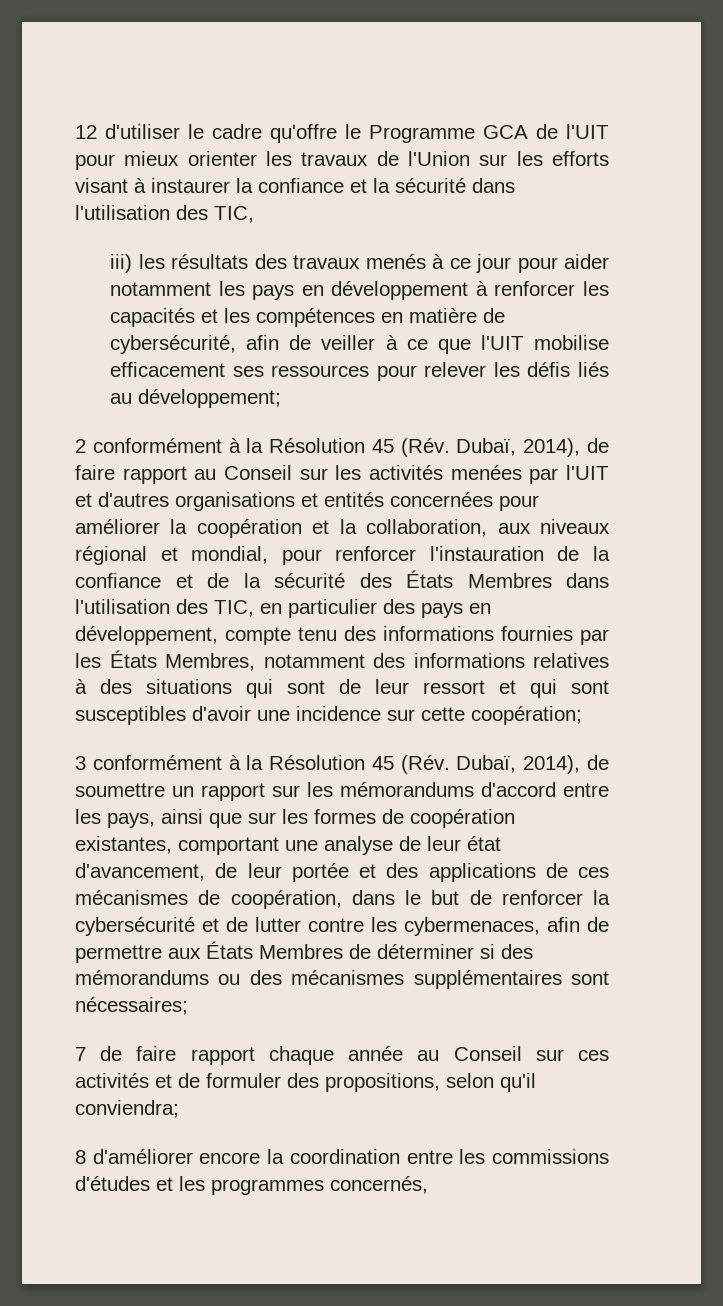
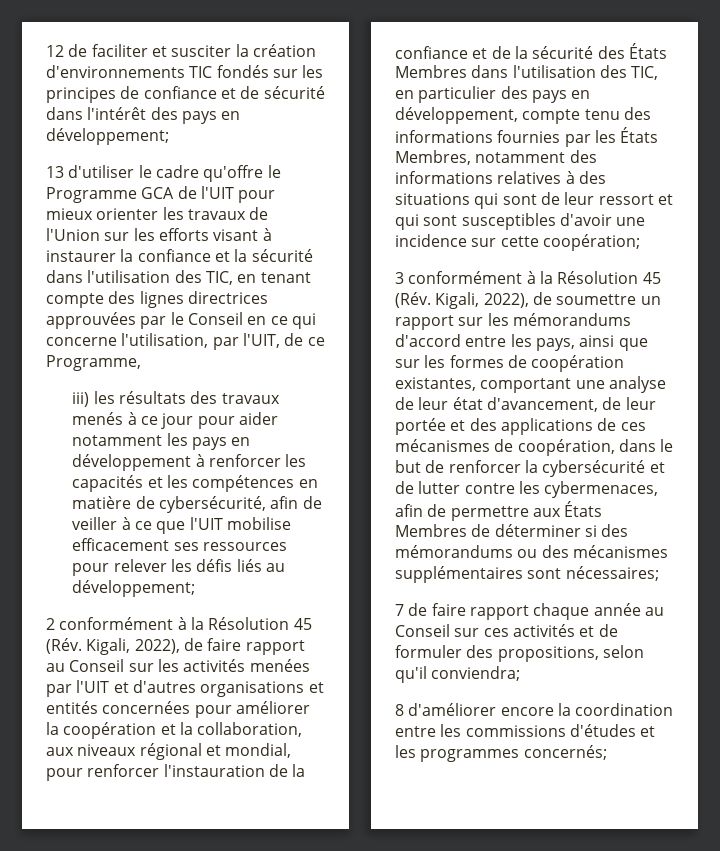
- 12 d'utiliser le cadre qu'offre le Programme GCA de l'UIT pour mieux orienter les travaux de l'Union sur les efforts visant à instaurer la confiance et la sécurité dans l'utilisation des TIC,
+ 12 de faciliter et susciter la création d'environnements TIC fondés sur les principes de confiance et de sécurité dans l'intérêt des pays en développement;
+ 13 d'utiliser le cadre qu'offre le Programme GCA de l'UIT pour mieux orienter les travaux de l'Union sur les efforts visant à instaurer la confiance et la sécurité dans l'utilisation des TIC, en tenant compte des lignes directrices approuvées par le Conseil en ce qui concerne l'utilisation, par l'UIT, de ce Programme,
- 2 conformément à la Résolution 45 (Rév. Dubaï, 2014), de faire rapport au Conseil sur les activités menées par l'UIT et d'autres organisations et entités concernées pour améliorer la coopération et la collaboration, aux niveaux régional et mondial, pour renforcer l'instauration de la confiance et de la sécurité des États Membres dans l'utilisation des TIC, en particulier des pays en développement, compte tenu des informations fournies par les États Membres, notamment des informations relatives à des situations qui sont de leur ressort et qui sont susceptibles d'avoir une incidence sur cette coopération;
+ 2 conformément à la Résolution 45 (Rév. Kigali, 2022), de faire rapport au Conseil sur les activités menées par l'UIT et d'autres organisations et entités concernées pour améliorer la coopération et la collaboration, aux niveaux régional et mondial, pour renforcer l'instauration de la confiance et de la sécurité des États Membres dans l'utilisation des TIC, en particulier des pays en développement, compte tenu des informations fournies par les États Membres, notamment des informations relatives à des situations qui sont de leur ressort et qui sont susceptibles d'avoir une incidence sur cette coopération;
- 3 conformément à la Résolution 45 (Rév. Dubaï, 2014), de soumettre un rapport sur les mémorandums d'accord entre les pays, ainsi que sur les formes de coopération existantes, comportant une analyse de leur état d'avancement, de leur portée et des applications de ces mécanismes de coopération, dans le but de renforcer la cybersécurité et de lutter contre les cybermenaces, afin de permettre aux États Membres de déterminer si des mémorandums ou des mécanismes supplémentaires sont nécessaires;
+ 3 conformément à la Résolution 45 (Rév. Kigali, 2022), de soumettre un rapport sur les mémorandums d'accord entre les pays, ainsi que sur les formes de coopération existantes, comportant une analyse de leur état d'avancement, de leur portée et des applications de ces mécanismes de coopération, dans le but de renforcer la cybersécurité et de lutter contre les cybermenaces, afin de permettre aux États Membres de déterminer si des mémorandums ou des mécanismes supplémentaires sont nécessaires;
- 8 d'améliorer encore la coordination entre les commissions d'études et les programmes concernés,
+ 8 d'améliorer encore la coordination entre les commissions d'études et les programmes concernés;

